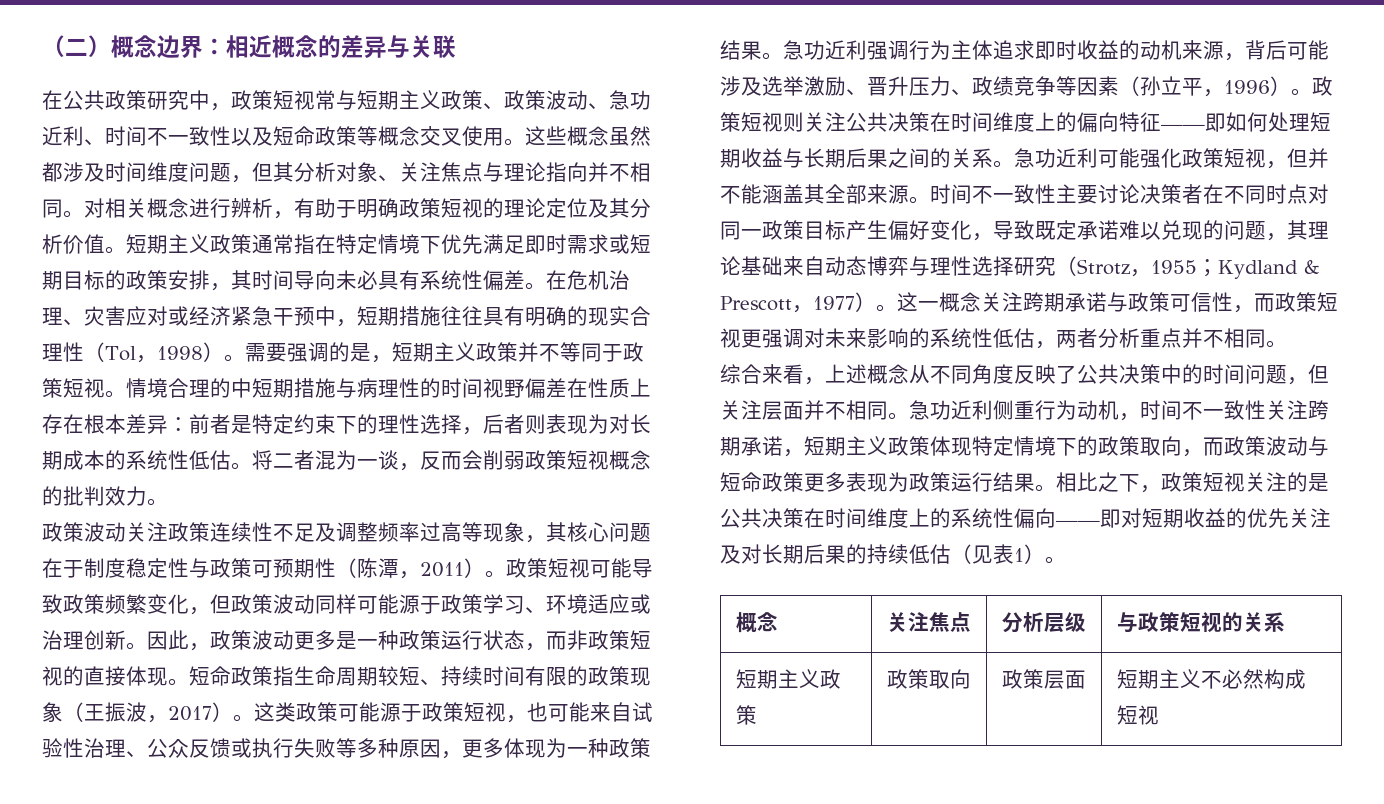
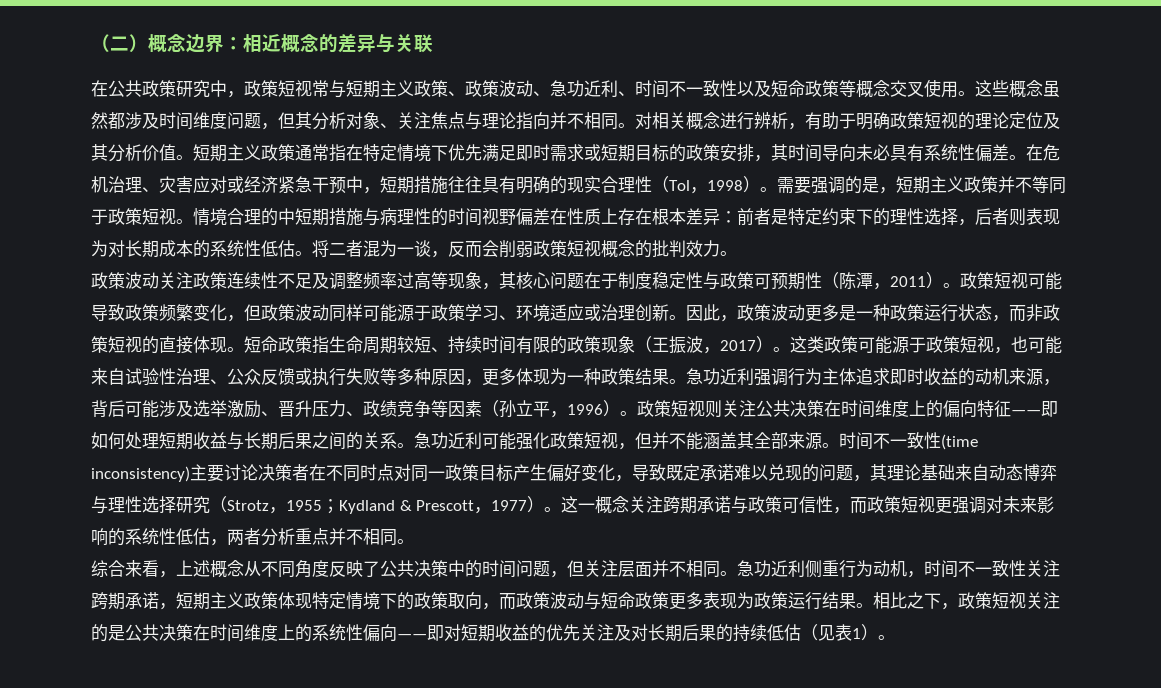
- 时间不一致性主要讨论决策者在不同时点对同一政策目标产生偏好变化，导致既定承诺难以兑现的问题，其理论基础来自动态博弈与理性选择研究（Strotz，1955；Kydland & Prescott，1977）。
+ 时间不一致性(time inconsistency)主要讨论决策者在不同时点对同一政策目标产生偏好变化，导致既定承诺难以兑现的问题，其理论基础来自动态博弈与理性选择研究（Strotz，1955；Kydland & Prescott，1977）。
- 概念 | 关注焦点 | 分析层级 | 与政策短视的关系
- 短期主义政策 | 政策取向 | 政策层面 | 短期主义不必然构成短视

